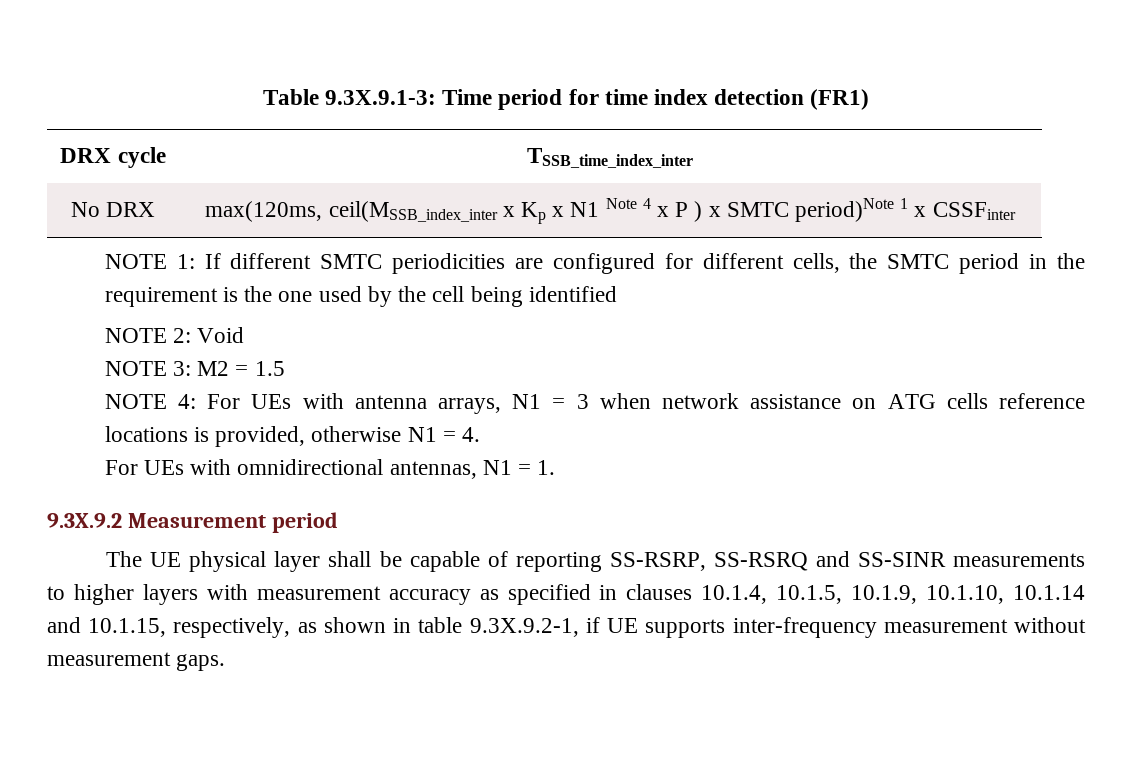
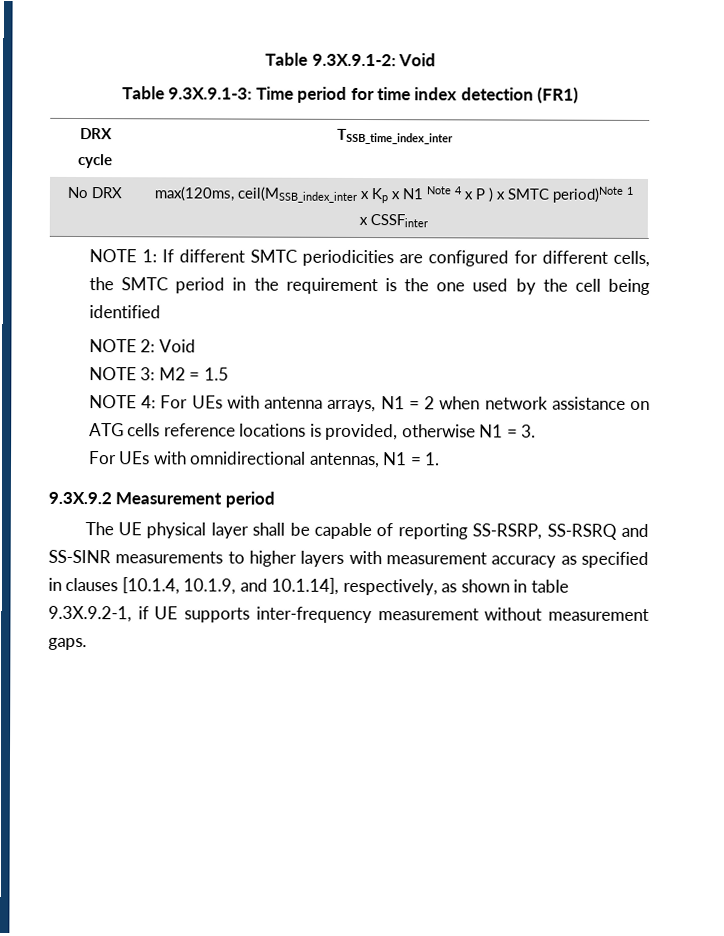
+ Table 9.3X.9.1-2: Void
- NOTE 4: For UEs with antenna arrays, N1 = 3 when network assistance on ATG cells reference locations is provided, otherwise N1 = 4.
+ NOTE 4: For UEs with antenna arrays, N1 = 2 when network assistance on ATG cells reference locations is provided, otherwise N1 = 3.
- The UE physical layer shall be capable of reporting SS-RSRP, SS-RSRQ and SS-SINR measurements to higher layers with measurement accuracy as specified in clauses 10.1.4, 10.1.5, 10.1.9, 10.1.10, 10.1.14 and 10.1.15, respectively, as shown in table 9.3X.9.2-1, if UE supports inter-frequency measurement without measurement gaps.
+ The UE physical layer shall be capable of reporting SS-RSRP, SS-RSRQ and SS-SINR measurements to higher layers with measurement accuracy as specified in clauses [10.1.4, 10.1.9, and 10.1.14], respectively, as shown in table 9.3X.9.2-1, if UE supports inter-frequency measurement without measurement gaps.

